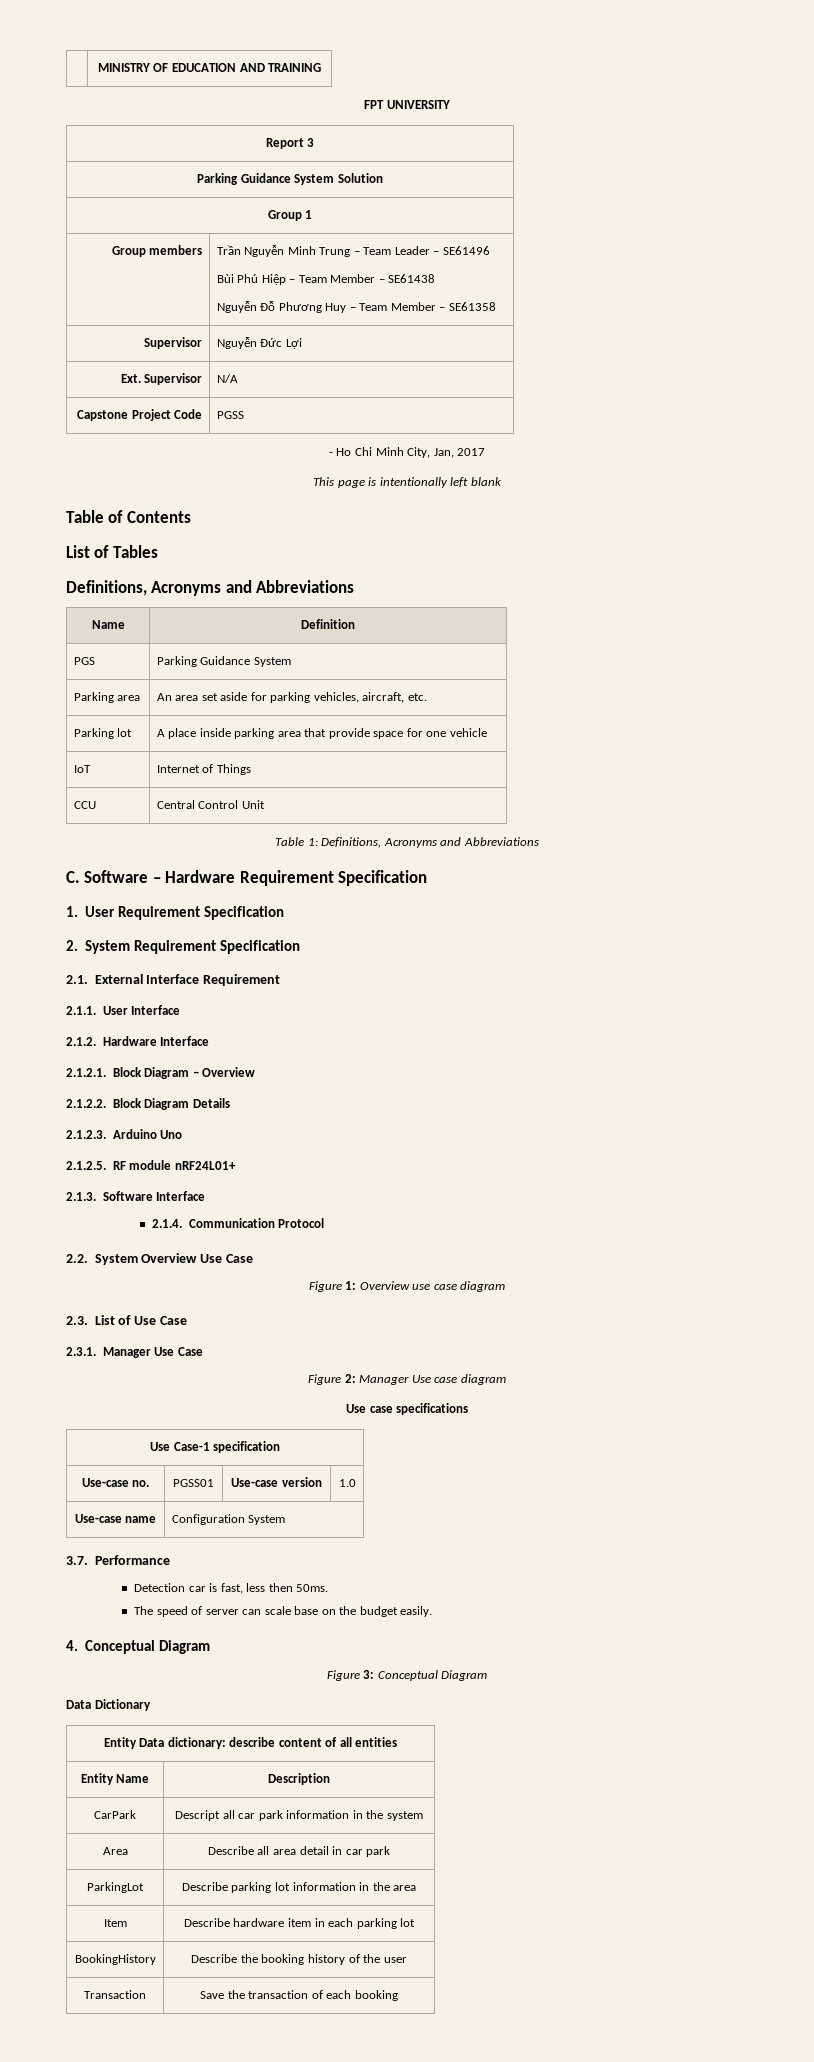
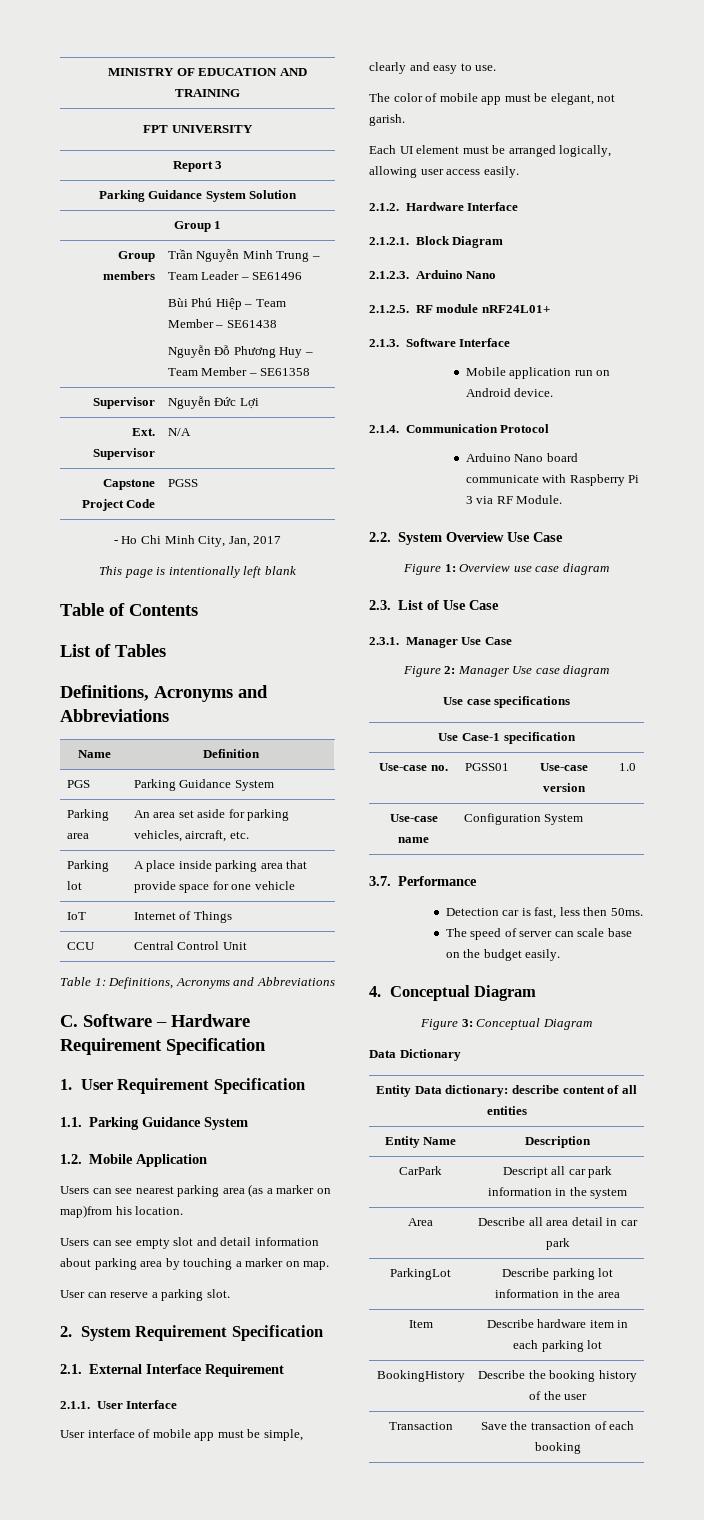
+ 1.1. Parking Guidance System
+ 1.2. Mobile Application
+ Users can see nearest parking area (as a marker on map)from his location.
+ Users can see empty slot and detail information about parking area by touching a marker on map.
+ User can reserve a parking slot.
+ User interface of mobile app must be simple, clearly and easy to use.
+ The color of mobile app must be elegant, not garish.
+ Each UI element must be arranged logically, allowing user access easily.
- 2.1.2.1. Block Diagram – Overview
- 2.1.2.2. Block Diagram Details
+ 2.1.2.1. Block Diagram
- 2.1.2.3. Arduino Uno
+ 2.1.2.3. Arduino Nano
+ Mobile application run on Android device.
  2.1.4. Communication Protocol
+ Arduino Nano board communicate with Raspberry Pi 3 via RF Module.

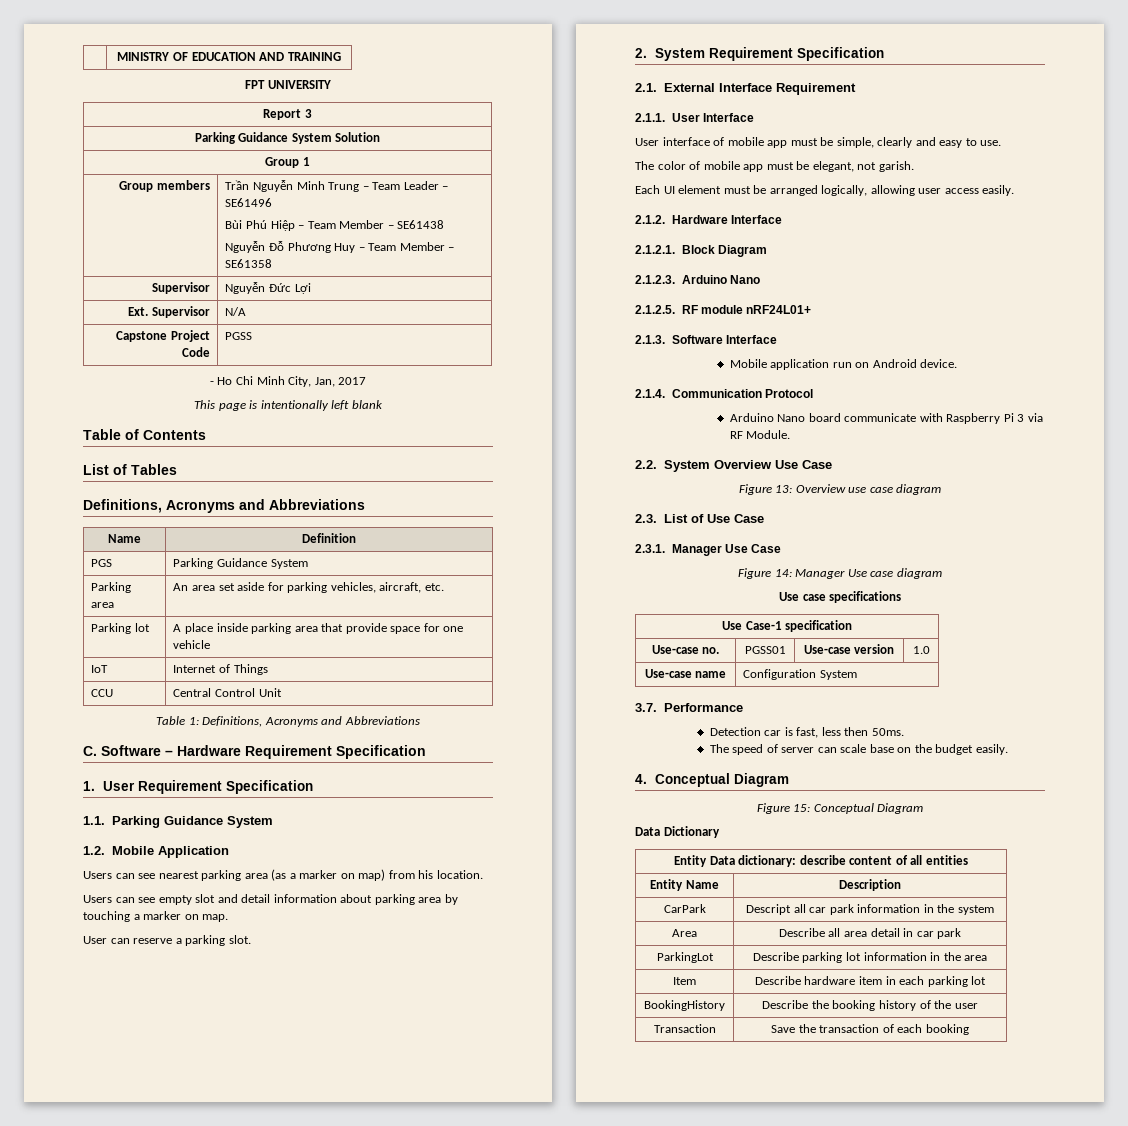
- Users can see nearest parking area (as a marker on map)from his location.
+ Users can see nearest parking area (as a marker on map) from his location.
- Figure 1: Overview use case diagram
+ Figure 13: Overview use case diagram
- Figure 2: Manager Use case diagram
+ Figure 14: Manager Use case diagram
- Figure 3: Conceptual Diagram
+ Figure 15: Conceptual Diagram

